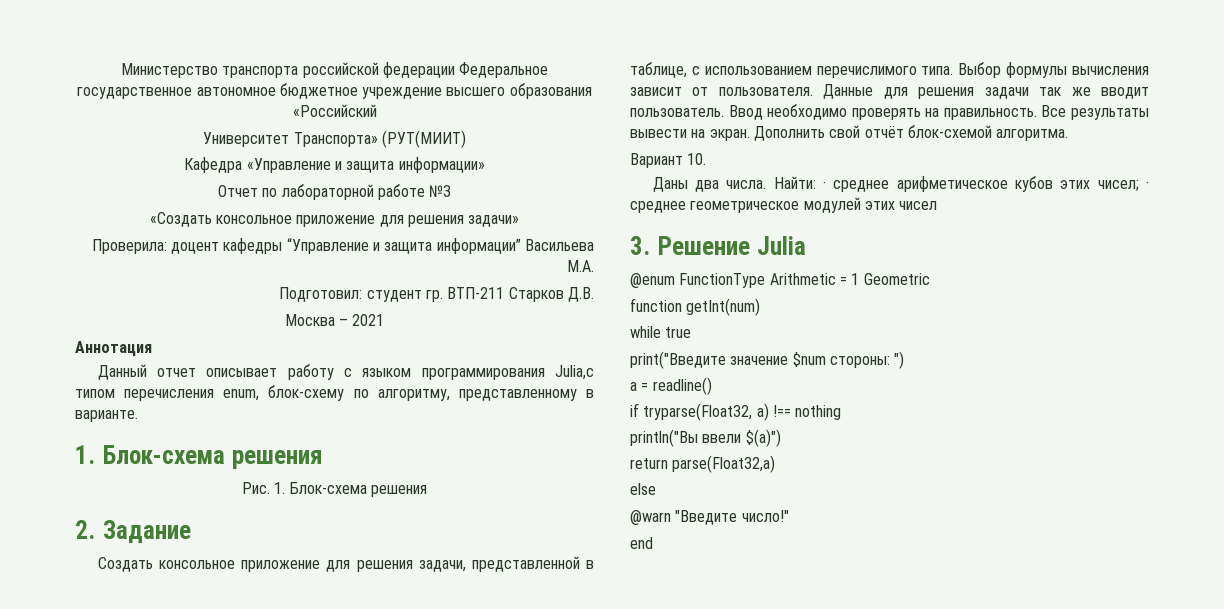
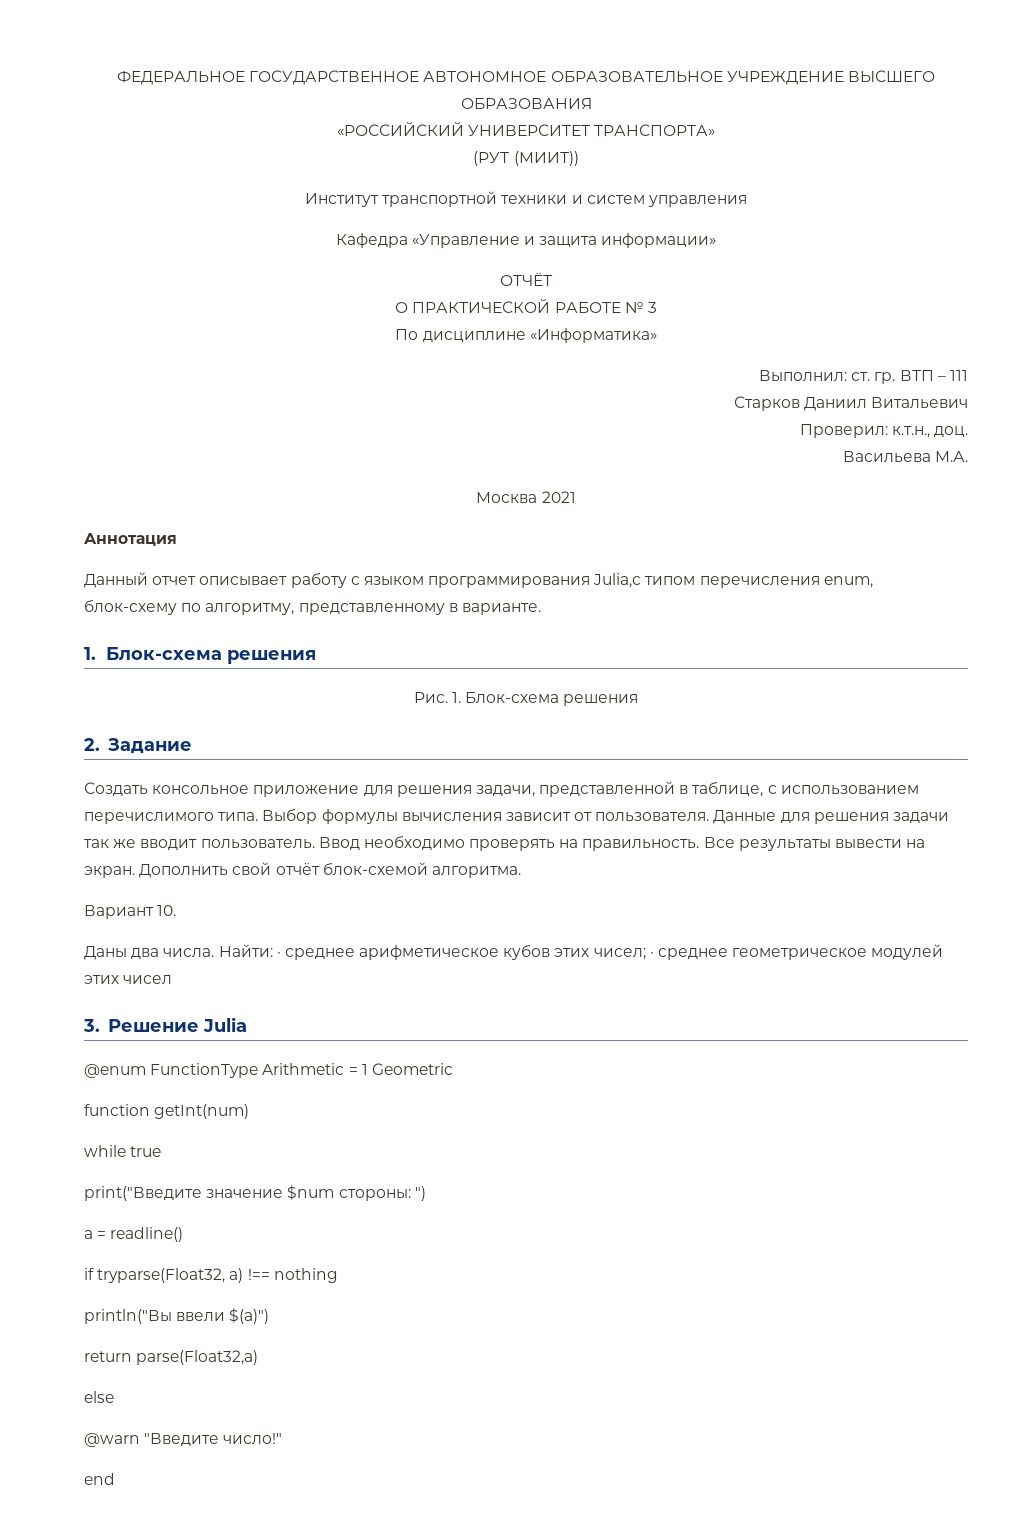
- Министерство транспорта российской федерации Федеральное государственное автономное бюджетное учреждение высшего образования «Российский
- Университет Транспорта» (РУТ(МИИТ)
+ ФЕДЕРАЛЬНОЕ ГОСУДАРСТВЕННОЕ АВТОНОМНОЕ ОБРАЗОВАТЕЛЬНОЕ УЧРЕЖДЕНИЕ ВЫСШЕГО ОБРАЗОВАНИЯ
+ «РОССИЙСКИЙ УНИВЕРСИТЕТ ТРАНСПОРТА»
+ (РУТ (МИИТ))
+ Институт транспортной техники и систем управления
- Отчет по лабораторной работе №3
- «Создать консольное приложение для решения задачи»
- Проверила: доцент кафедры “Управление и защита информации” Васильева М.А.
- Подготовил: студент гр. ВТП-211 Старков Д.В.
+ ОТЧЁТ
+ О ПРАКТИЧЕСКОЙ РАБОТЕ № 3
+ По дисциплине «Информатика»
+ Выполнил: ст. гр. ВТП – 111
+ Старков Даниил Витальевич
+ Проверил: к.т.н., доц.
+ Васильева М.А.
- Москва – 2021
+ Москва 2021

